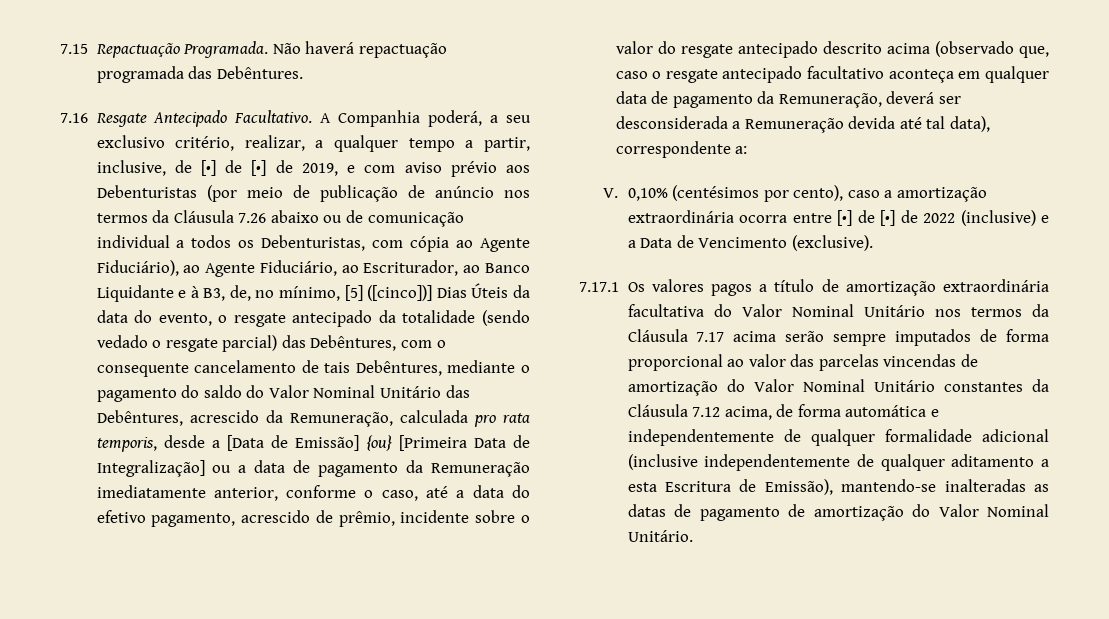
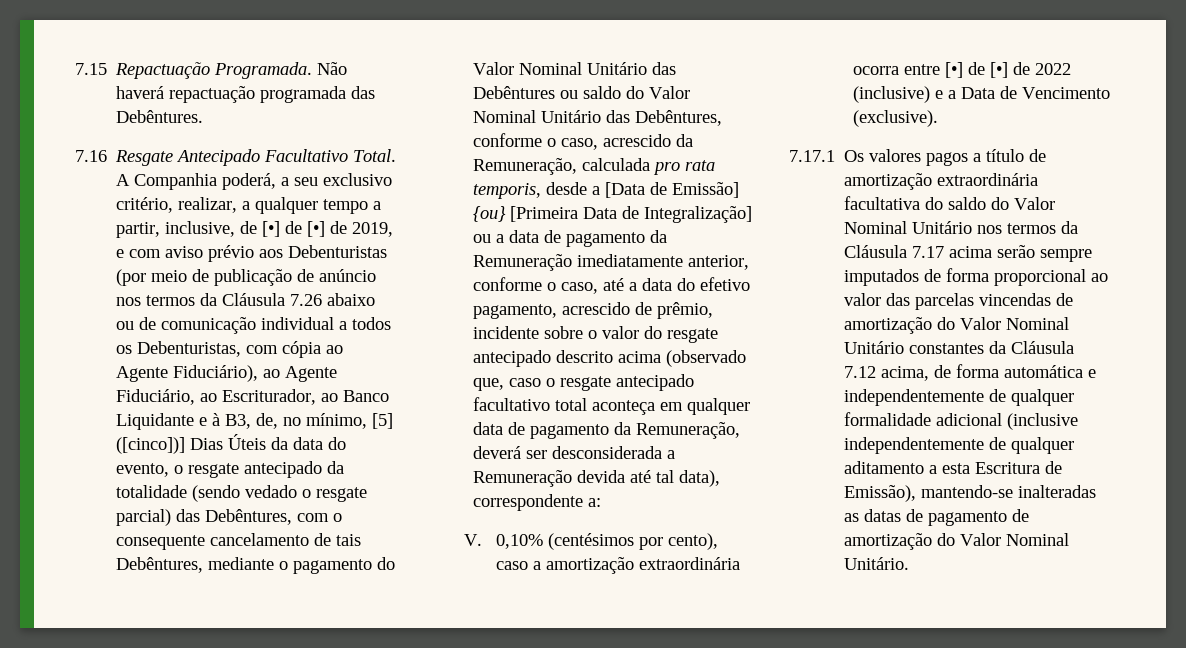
- 7.16 Resgate Antecipado Facultativo.
+ 7.16 Resgate Antecipado Facultativo Total.
- A Companhia poderá, a seu exclusivo critério, realizar, a qualquer tempo a partir, inclusive, de [•] de [•] de 2019, e com aviso prévio aos Debenturistas (por meio de publicação de anúncio nos termos da Cláusula 7.26 abaixo ou de comunicação individual a todos os Debenturistas, com cópia ao Agente Fiduciário), ao Agente Fiduciário, ao Escriturador, ao Banco Liquidante e à B3, de, no mínimo, [5] ([cinco])] Dias Úteis da data do evento, o resgate antecipado da totalidade (sendo vedado o resgate parcial) das Debêntures, com o consequente cancelamento de tais Debêntures, mediante o pagamento do saldo do Valor Nominal Unitário das Debêntures, acrescido da Remuneração, calculada pro rata temporis, desde a [Data de Emissão] {ou} [Primeira Data de Integralização] ou a data de pagamento da Remuneração imediatamente anterior, conforme o caso, até a data do efetivo pagamento, acrescido de prêmio, incidente sobre o valor do resgate antecipado descrito acima (observado que, caso o resgate antecipado facultativo aconteça em qualquer data de pagamento da Remuneração, deverá ser desconsiderada a Remuneração devida até tal data), correspondente a:
+ A Companhia poderá, a seu exclusivo critério, realizar, a qualquer tempo a partir, inclusive, de [•] de [•] de 2019, e com aviso prévio aos Debenturistas (por meio de publicação de anúncio nos termos da Cláusula 7.26 abaixo ou de comunicação individual a todos os Debenturistas, com cópia ao Agente Fiduciário), ao Agente Fiduciário, ao Escriturador, ao Banco Liquidante e à B3, de, no mínimo, [5] ([cinco])] Dias Úteis da data do evento, o resgate antecipado da totalidade (sendo vedado o resgate parcial) das Debêntures, com o consequente cancelamento de tais Debêntures, mediante o pagamento do Valor Nominal Unitário das Debêntures ou saldo do Valor Nominal Unitário das Debêntures, conforme o caso, acrescido da Remuneração, calculada pro rata temporis, desde a [Data de Emissão] {ou} [Primeira Data de Integralização] ou a data de pagamento da Remuneração imediatamente anterior, conforme o caso, até a data do efetivo pagamento, acrescido de prêmio, incidente sobre o valor do resgate antecipado descrito acima (observado que, caso o resgate antecipado facultativo total aconteça em qualquer data de pagamento da Remuneração, deverá ser desconsiderada a Remuneração devida até tal data), correspondente a:
- 7.17.1 Os valores pagos a título de amortização extraordinária facultativa do Valor Nominal Unitário nos termos da Cláusula 7.17 acima serão sempre imputados de forma proporcional ao valor das parcelas vincendas de amortização do Valor Nominal Unitário constantes da Cláusula 7.12 acima, de forma automática e independentemente de qualquer formalidade adicional (inclusive independentemente de qualquer aditamento a esta Escritura de Emissão), mantendo-se inalteradas as datas de pagamento de amortização do Valor Nominal Unitário.
+ 7.17.1 Os valores pagos a título de amortização extraordinária facultativa do saldo do Valor Nominal Unitário nos termos da Cláusula 7.17 acima serão sempre imputados de forma proporcional ao valor das parcelas vincendas de amortização do Valor Nominal Unitário constantes da Cláusula 7.12 acima, de forma automática e independentemente de qualquer formalidade adicional (inclusive independentemente de qualquer aditamento a esta Escritura de Emissão), mantendo-se inalteradas as datas de pagamento de amortização do Valor Nominal Unitário.

